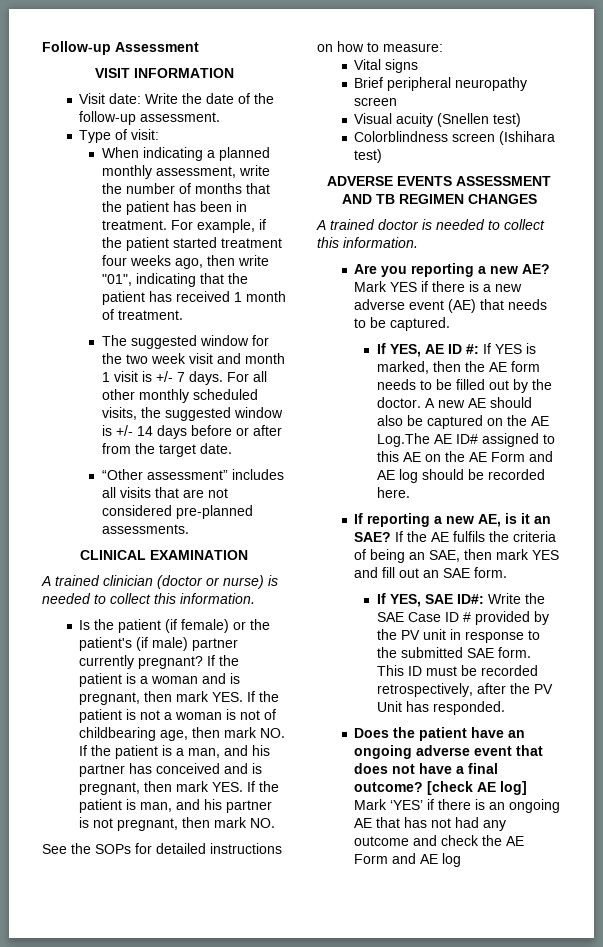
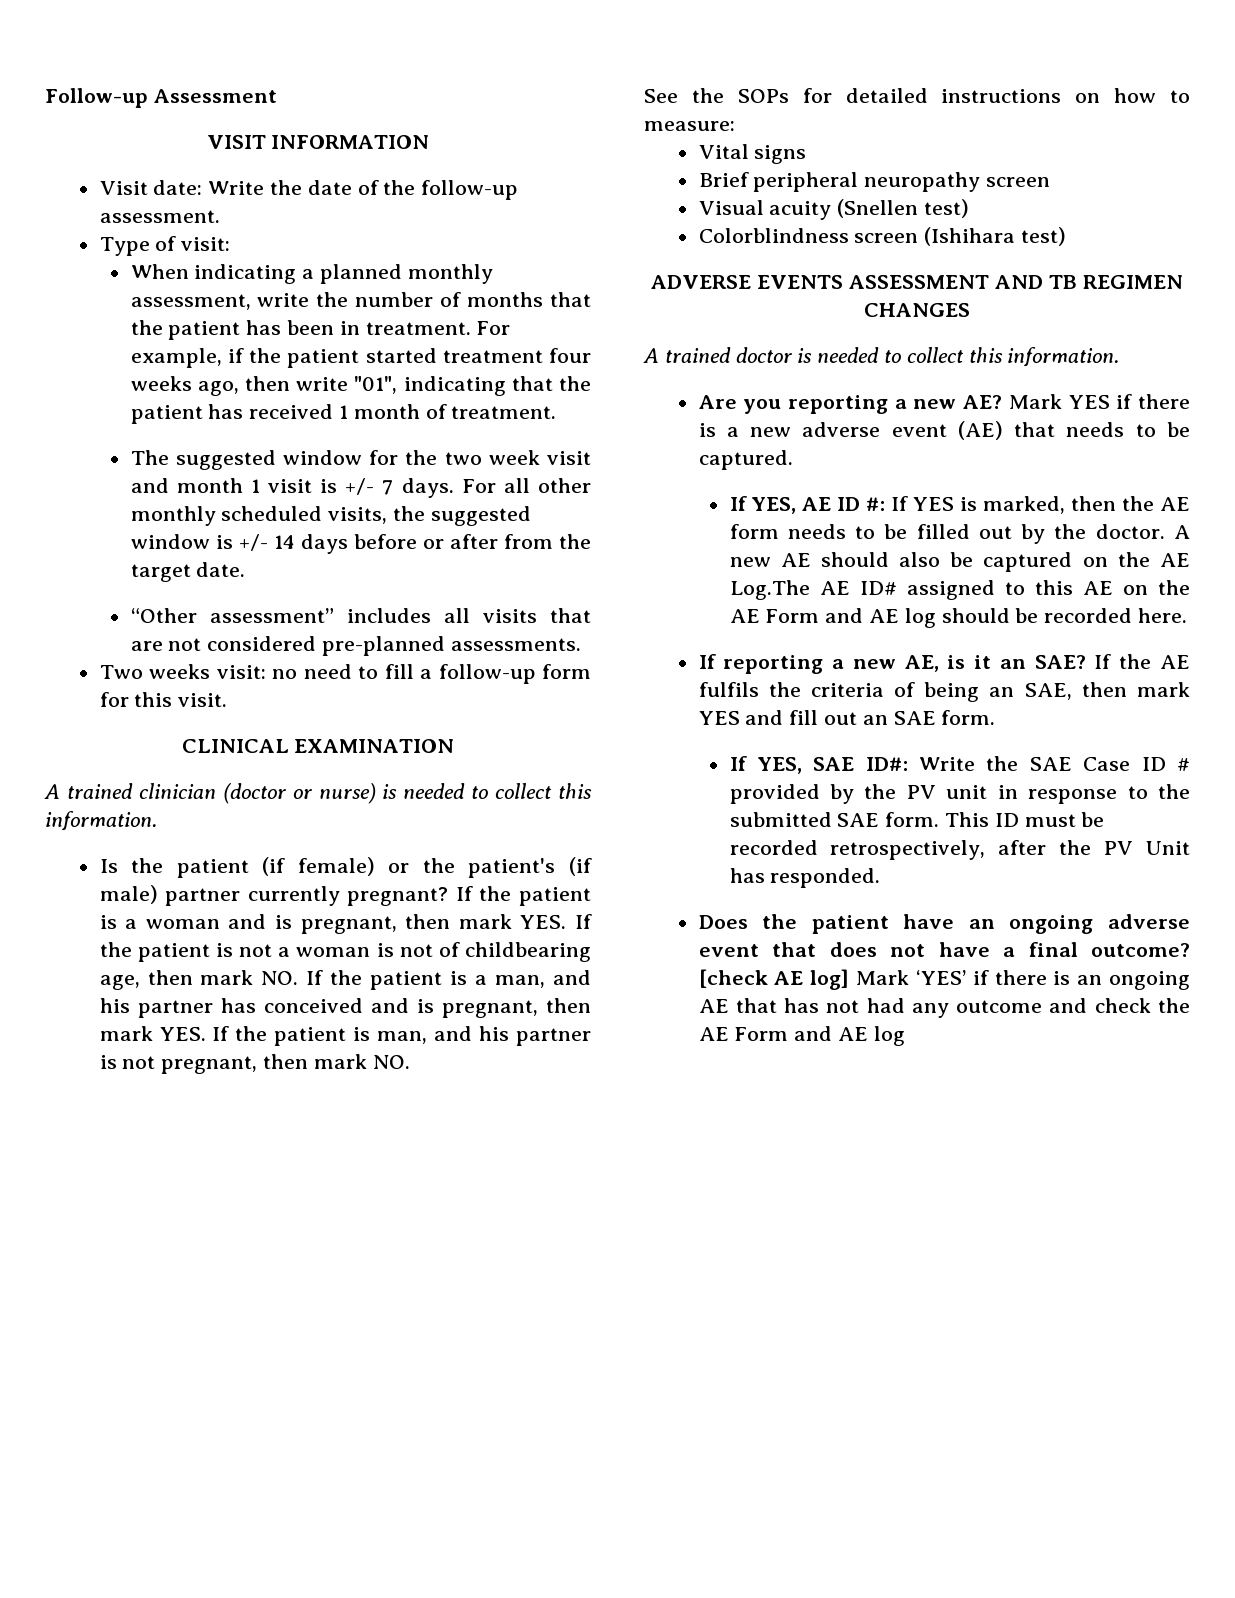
+ Two weeks visit: no need to fill a follow-up form for this visit.

